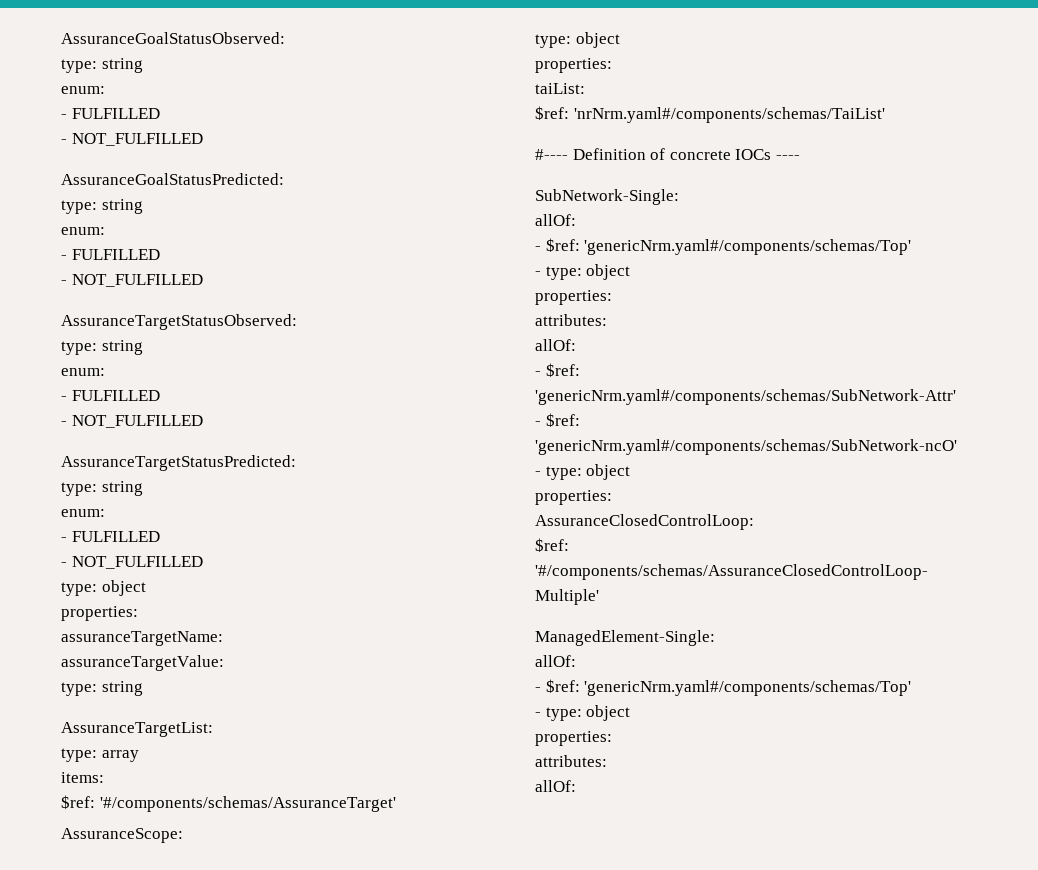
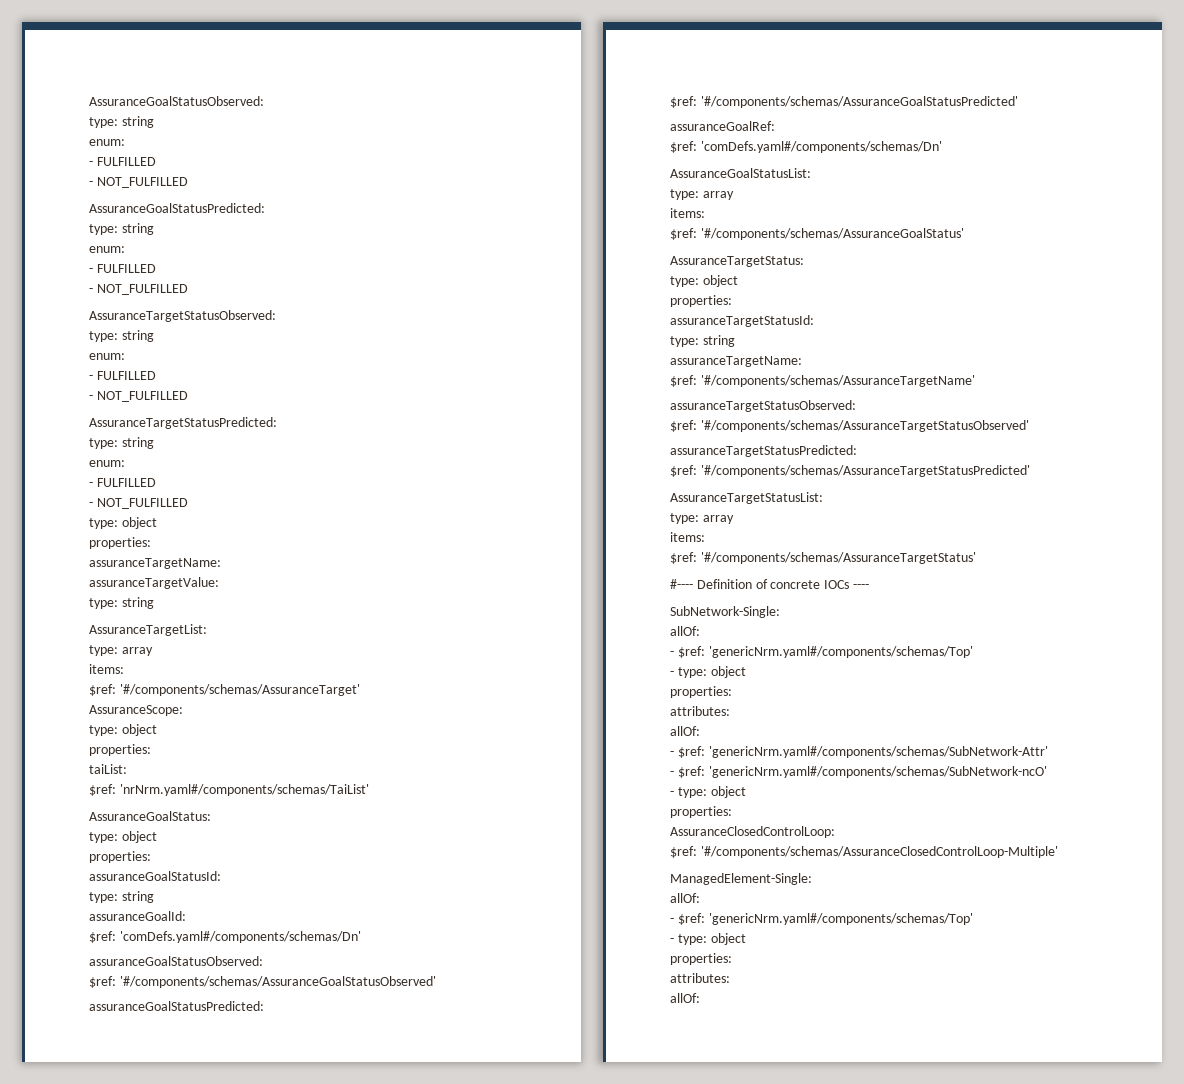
+ AssuranceGoalStatus:
+ type: object
+ properties:
+ assuranceGoalStatusId:
+ type: string
+ assuranceGoalId:
+ $ref: 'comDefs.yaml#/components/schemas/Dn'
+ assuranceGoalStatusObserved:
+ $ref: '#/components/schemas/AssuranceGoalStatusObserved'
+ assuranceGoalStatusPredicted:
+ $ref: '#/components/schemas/AssuranceGoalStatusPredicted'
+ assuranceGoalRef:
+ $ref: 'comDefs.yaml#/components/schemas/Dn'
+ AssuranceGoalStatusList:
+ type: array
+ items:
+ $ref: '#/components/schemas/AssuranceGoalStatus'
+ AssuranceTargetStatus:
+ type: object
+ properties:
+ assuranceTargetStatusId:
+ type: string
+ assuranceTargetName:
+ $ref: '#/components/schemas/AssuranceTargetName'
+ assuranceTargetStatusObserved:
+ $ref: '#/components/schemas/AssuranceTargetStatusObserved'
+ assuranceTargetStatusPredicted:
+ $ref: '#/components/schemas/AssuranceTargetStatusPredicted'
+ AssuranceTargetStatusList:
+ type: array
+ items:
+ $ref: '#/components/schemas/AssuranceTargetStatus'

